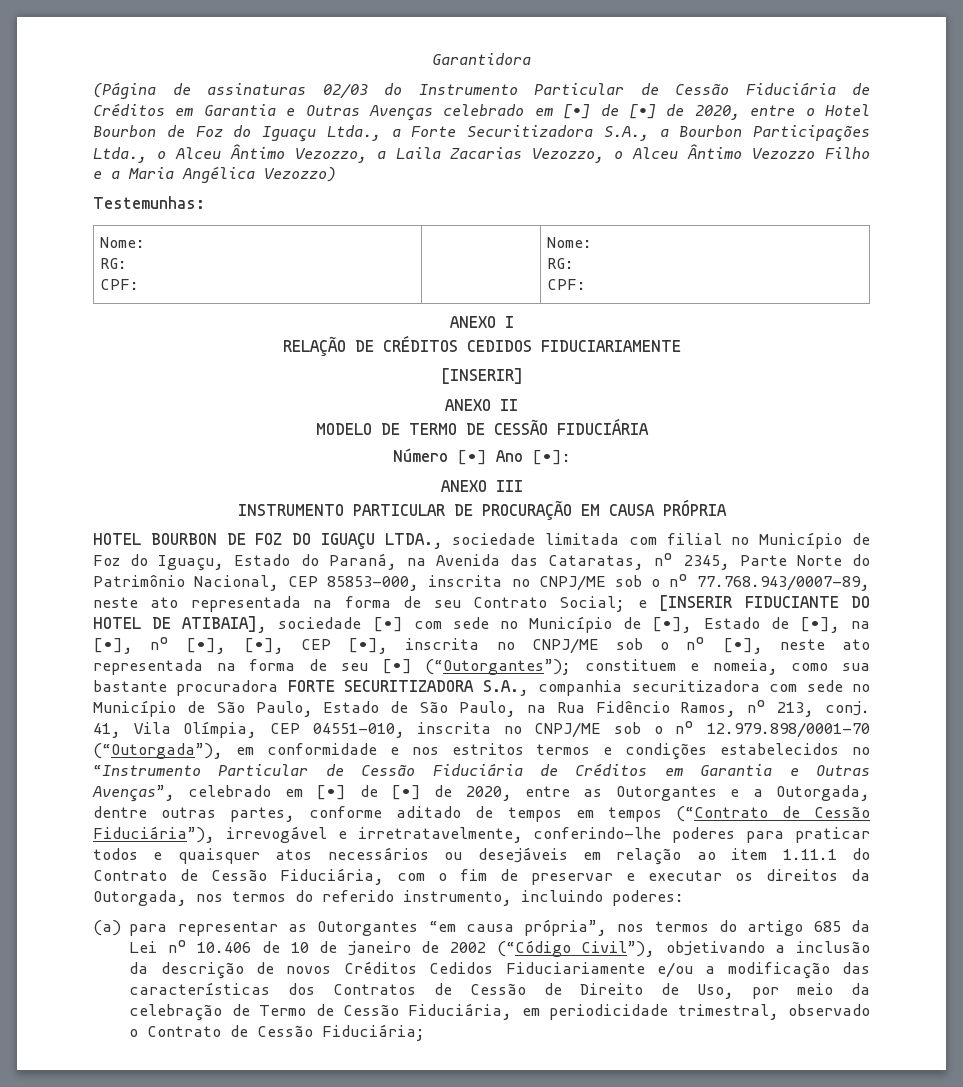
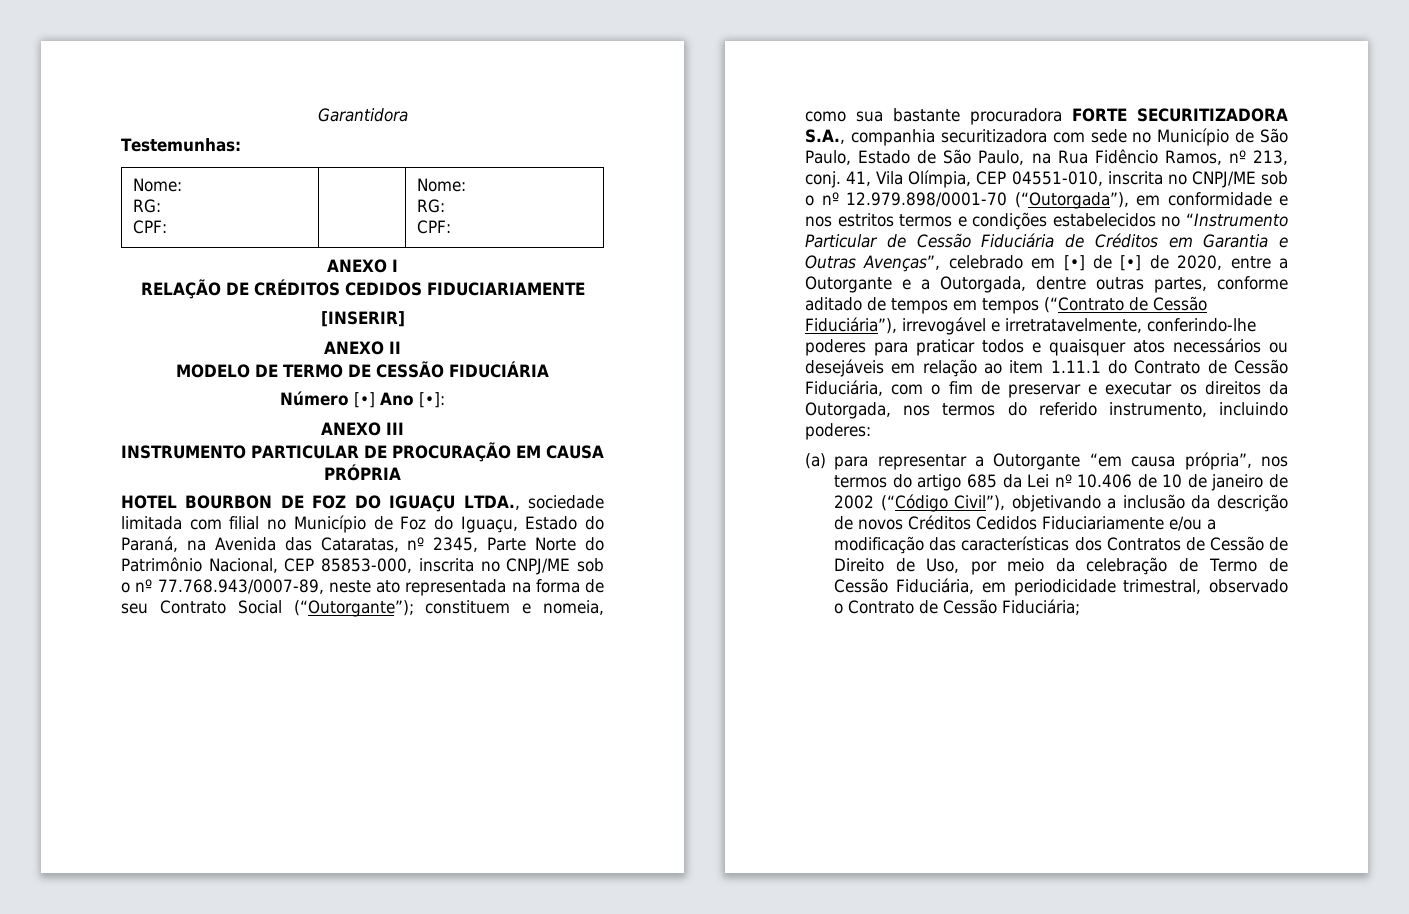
- (Página de assinaturas 02/03 do Instrumento Particular de Cessão Fiduciária de Créditos em Garantia e Outras Avenças celebrado em [•] de [•] de 2020, entre o Hotel Bourbon de Foz do Iguaçu Ltda., a Forte Securitizadora S.A., a Bourbon Participações Ltda., o Alceu Ântimo Vezozzo, a Laila Zacarias Vezozzo, o Alceu Ântimo Vezozzo Filho e a Maria Angélica Vezozzo)
- HOTEL BOURBON DE FOZ DO IGUAÇU LTDA., sociedade limitada com filial no Município de Foz do Iguaçu, Estado do Paraná, na Avenida das Cataratas, nº 2345, Parte Norte do Patrimônio Nacional, CEP 85853-000, inscrita no CNPJ/ME sob o nº 77.768.943/0007-89, neste ato representada na forma de seu Contrato Social; e [INSERIR FIDUCIANTE DO HOTEL DE ATIBAIA], sociedade [•] com sede no Município de [•], Estado de [•], na [•], nº [•], [•], CEP [•], inscrita no CNPJ/ME sob o nº [•], neste ato representada na forma de seu [•] (“Outorgantes”);
+ HOTEL BOURBON DE FOZ DO IGUAÇU LTDA., sociedade limitada com filial no Município de Foz do Iguaçu, Estado do Paraná, na Avenida das Cataratas, nº 2345, Parte Norte do Patrimônio Nacional, CEP 85853-000, inscrita no CNPJ/ME sob o nº 77.768.943/0007-89, neste ato representada na forma de seu Contrato Social (“Outorgante”);
- 41, Vila Olímpia, CEP 04551-010, inscrita no CNPJ/ME sob o nº 12.979.898/0001-70 (“Outorgada”), em conformidade e nos estritos termos e condições estabelecidos no “Instrumento Particular de Cessão Fiduciária de Créditos em Garantia e Outras Avenças”, celebrado em [•] de [•] de 2020, entre as Outorgantes e a Outorgada, dentre outras partes, conforme aditado de tempos em tempos (“Contrato de Cessão Fiduciária”), irrevogável e irretratavelmente, conferindo-lhe poderes para praticar todos e quaisquer atos necessários ou desejáveis em relação ao item 1.11.1 do Contrato de Cessão Fiduciária, com o fim de preservar e executar os direitos da Outorgada, nos termos do referido instrumento, incluindo poderes:
+ 41, Vila Olímpia, CEP 04551-010, inscrita no CNPJ/ME sob o nº 12.979.898/0001-70 (“Outorgada”), em conformidade e nos estritos termos e condições estabelecidos no “Instrumento Particular de Cessão Fiduciária de Créditos em Garantia e Outras Avenças”, celebrado em [•] de [•] de 2020, entre a Outorgante e a Outorgada, dentre outras partes, conforme aditado de tempos em tempos (“Contrato de Cessão Fiduciária”), irrevogável e irretratavelmente, conferindo-lhe poderes para praticar todos e quaisquer atos necessários ou desejáveis em relação ao item 1.11.1 do Contrato de Cessão Fiduciária, com o fim de preservar e executar os direitos da Outorgada, nos termos do referido instrumento, incluindo poderes:
- (a) para representar as Outorgantes “em causa própria”, nos termos do artigo 685 da Lei nº 10.406 de 10 de janeiro de 2002 (“Código Civil”), objetivando a inclusão da descrição de novos Créditos Cedidos Fiduciariamente e/ou a modificação das características dos Contratos de Cessão de Direito de Uso, por meio da celebração de Termo de Cessão Fiduciária, em periodicidade trimestral, observado o Contrato de Cessão Fiduciária;
+ (a) para representar a Outorgante “em causa própria”, nos termos do artigo 685 da Lei nº 10.406 de 10 de janeiro de 2002 (“Código Civil”), objetivando a inclusão da descrição de novos Créditos Cedidos Fiduciariamente e/ou a modificação das características dos Contratos de Cessão de Direito de Uso, por meio da celebração de Termo de Cessão Fiduciária, em periodicidade trimestral, observado o Contrato de Cessão Fiduciária;

